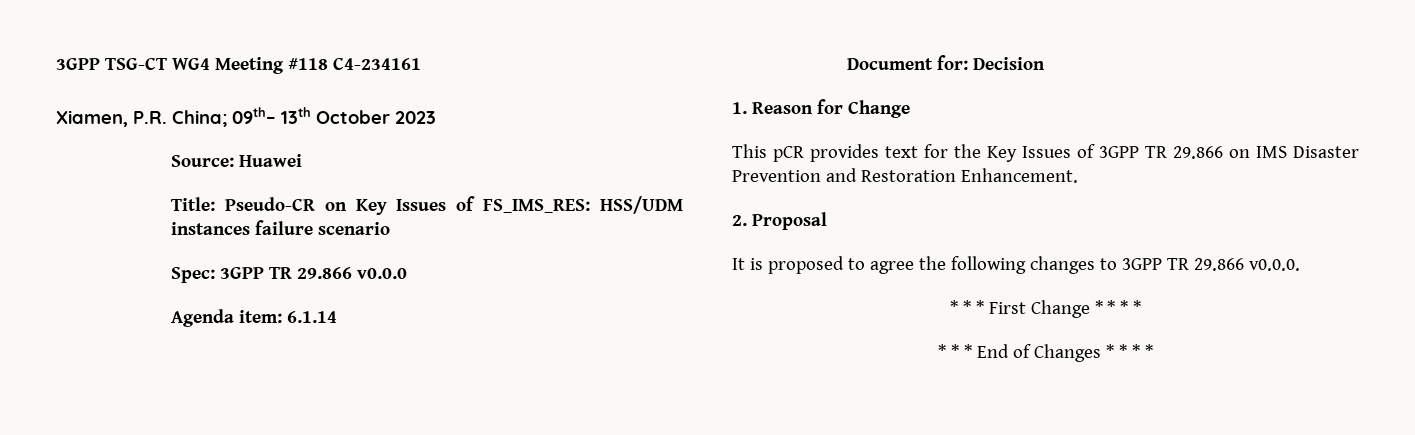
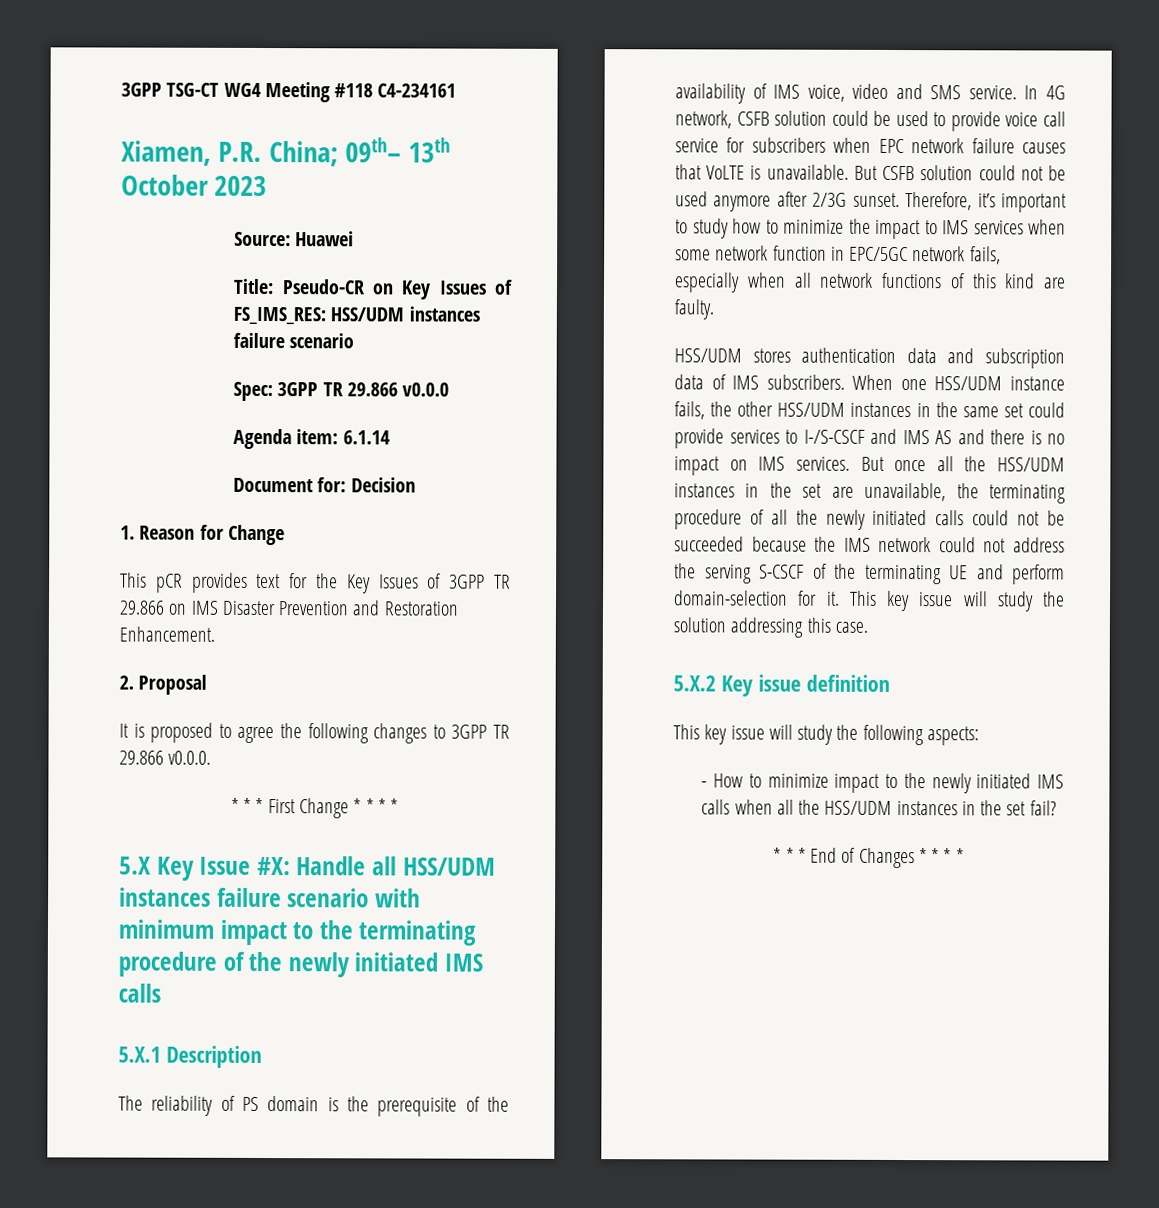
+ 5.X Key Issue #X: Handle all HSS/UDM instances failure scenario with minimum impact to the terminating procedure of the newly initiated IMS calls
+ 5.X.1 Description
+ The reliability of PS domain is the prerequisite of the availability of IMS voice, video and SMS service. In 4G network, CSFB solution could be used to provide voice call service for subscribers when EPC network failure causes that VoLTE is unavailable. But CSFB solution could not be used anymore after 2/3G sunset. Therefore, it’s important to study how to minimize the impact to IMS services when some network function in EPC/5GC network fails, especially when all network functions of this kind are faulty.
+ HSS/UDM stores authentication data and subscription data of IMS subscribers. When one HSS/UDM instance fails, the other HSS/UDM instances in the same set could provide services to I-/S-CSCF and IMS AS and there is no impact on IMS services. But once all the HSS/UDM instances in the set are unavailable, the terminating procedure of all the newly initiated calls could not be succeeded because the IMS network could not address the serving S-CSCF of the terminating UE and perform domain-selection for it. This key issue will study the solution addressing this case.
+ 5.X.2 Key issue definition
+ This key issue will study the following aspects:
+ - How to minimize impact to the newly initiated IMS calls when all the HSS/UDM instances in the set fail?

